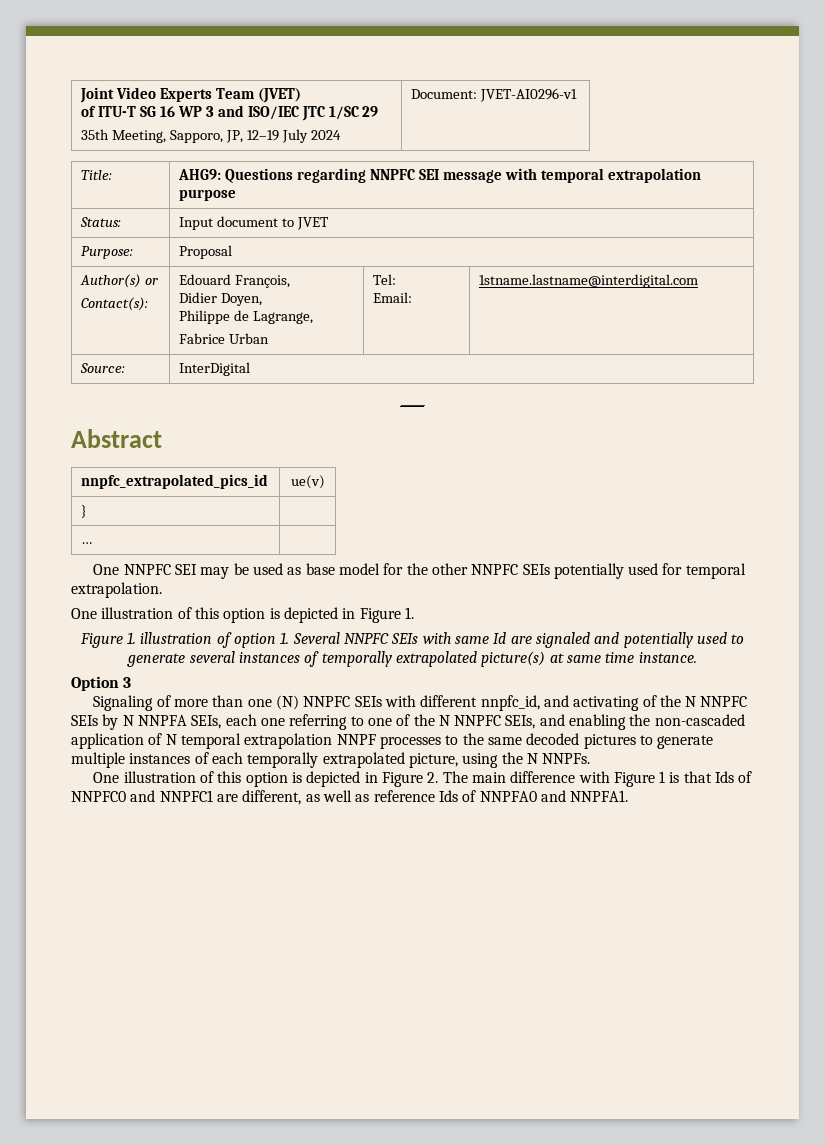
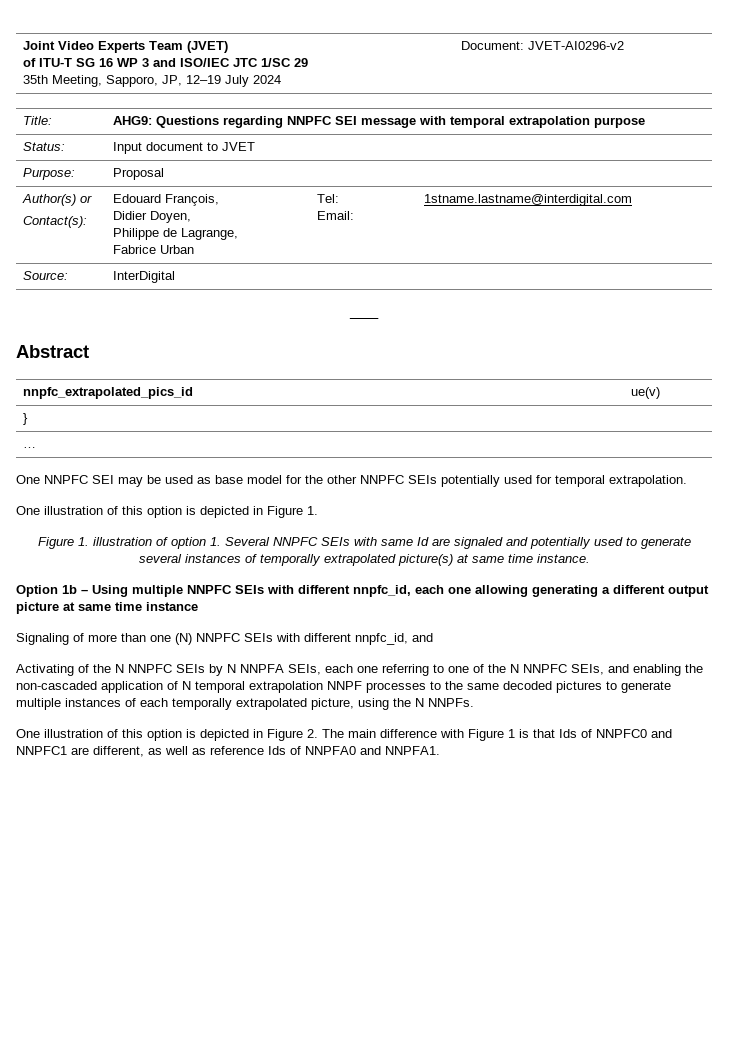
  Joint Video Experts Team (JVET)
  of ITU-T SG 16 WP 3 and ISO/IEC JTC 1/SC 29
- 35th Meeting, Sapporo, JP, 12–19 July 2024 | Document: JVET-AI0296-v1
+ 35th Meeting, Sapporo, JP, 12–19 July 2024 | Document: JVET-AI0296-v2
- Option 3
+ Option 1b – Using multiple NNPFC SEIs with different nnpfc_id, each one allowing generating a different output picture at same time instance
- Signaling of more than one (N) NNPFC SEIs with different nnpfc_id, and activating of the N NNPFC SEIs by N NNPFA SEIs, each one referring to one of the N NNPFC SEIs, and enabling the non-cascaded application of N temporal extrapolation NNPF processes to the same decoded pictures to generate multiple instances of each temporally extrapolated picture, using the N NNPFs.
+ Signaling of more than one (N) NNPFC SEIs with different nnpfc_id, and
+ Activating of the N NNPFC SEIs by N NNPFA SEIs, each one referring to one of the N NNPFC SEIs, and enabling the non-cascaded application of N temporal extrapolation NNPF processes to the same decoded pictures to generate multiple instances of each temporally extrapolated picture, using the N NNPFs.

